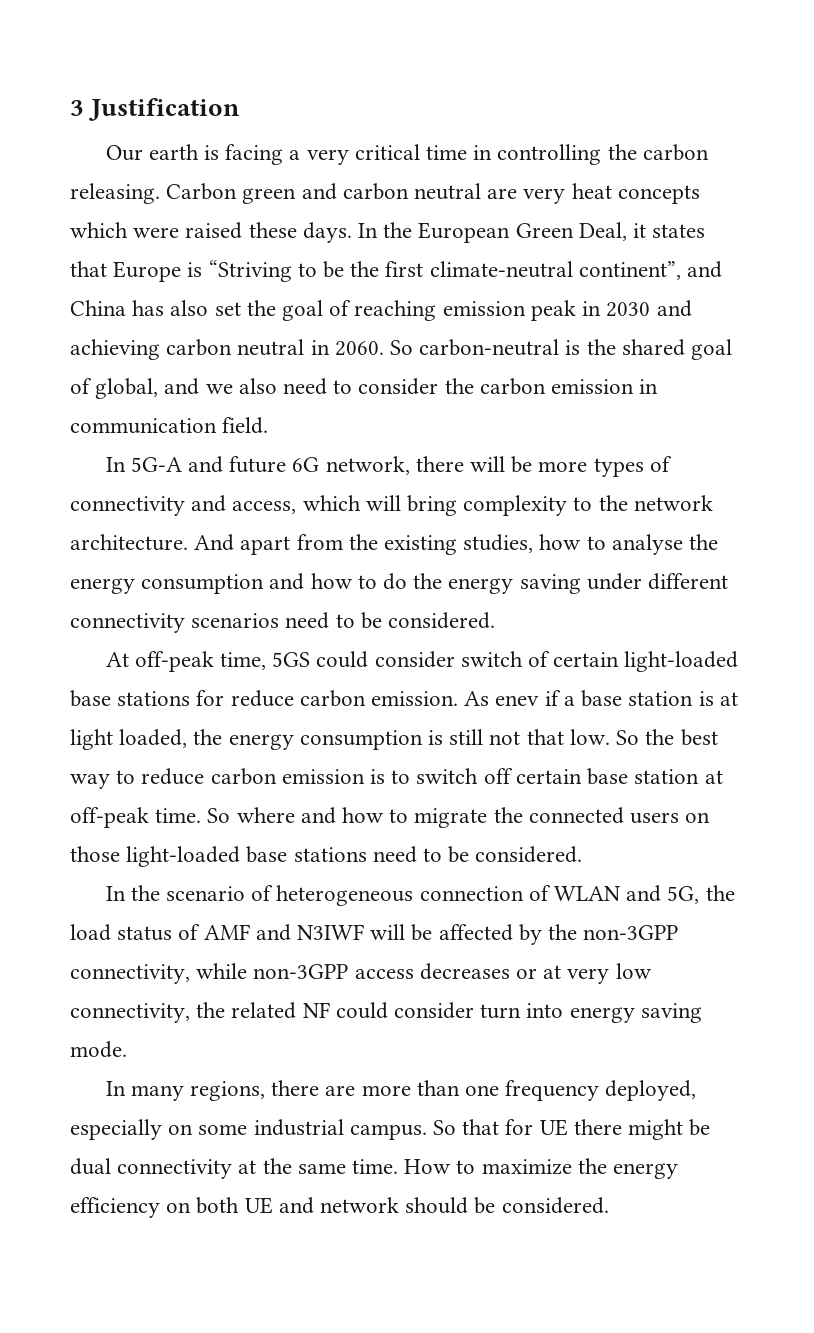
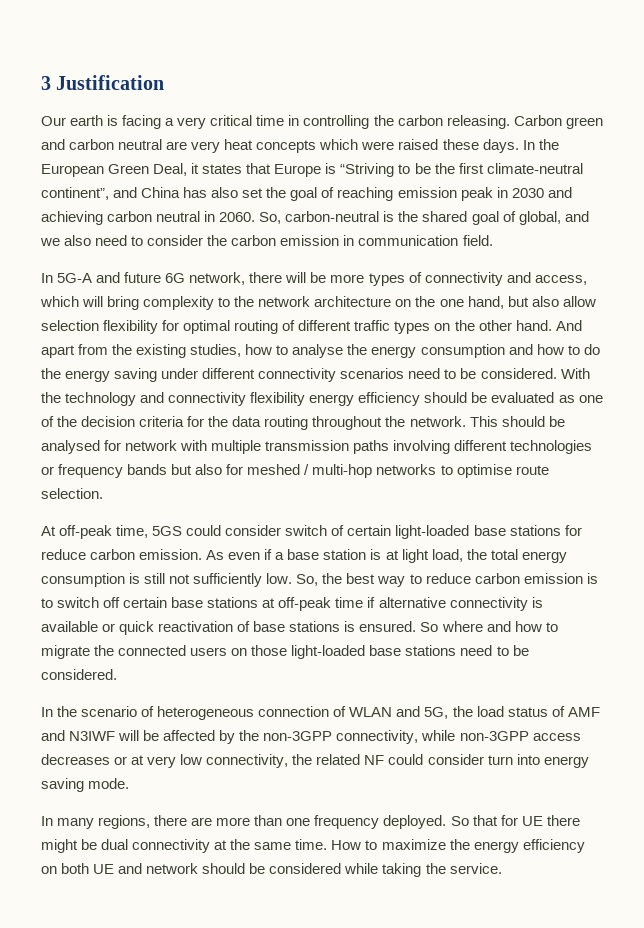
- So carbon-neutral is the shared goal of global, and we also need to consider the carbon emission in communication field.
+ So, carbon-neutral is the shared goal of global, and we also need to consider the carbon emission in communication field.
- In 5G-A and future 6G network, there will be more types of connectivity and access, which will bring complexity to the network architecture.
+ In 5G-A and future 6G network, there will be more types of connectivity and access, which will bring complexity to the network architecture on the one hand, but also allow selection flexibility for optimal routing of different traffic types on the other hand.
+ With the technology and connectivity flexibility energy efficiency should be evaluated as one of the decision criteria for the data routing throughout the network. This should be analysed for network with multiple transmission paths involving different technologies or frequency bands but also for meshed / multi-hop networks to optimise route selection.
- As enev if a base station is at light loaded, the energy consumption is still not that low. So the best way to reduce carbon emission is to switch off certain base station at off-peak time.
+ As even if a base station is at light load, the total energy consumption is still not sufficiently low. So, the best way to reduce carbon emission is to switch off certain base stations at off-peak time if alternative connectivity is available or quick reactivation of base stations is ensured.
- In many regions, there are more than one frequency deployed, especially on some industrial campus.
+ In many regions, there are more than one frequency deployed.
- How to maximize the energy efficiency on both UE and network should be considered.
+ How to maximize the energy efficiency on both UE and network should be considered while taking the service.

